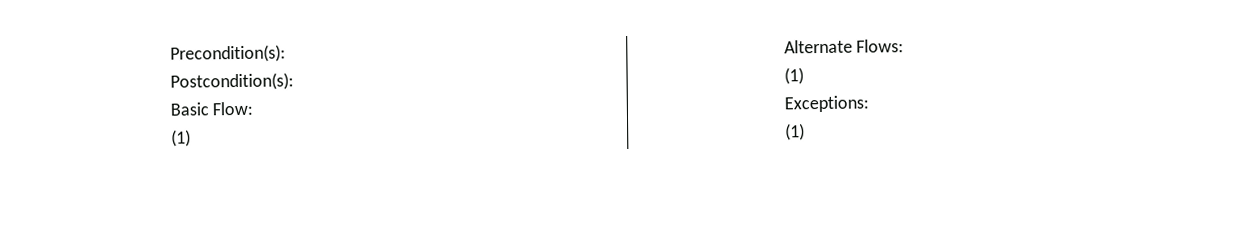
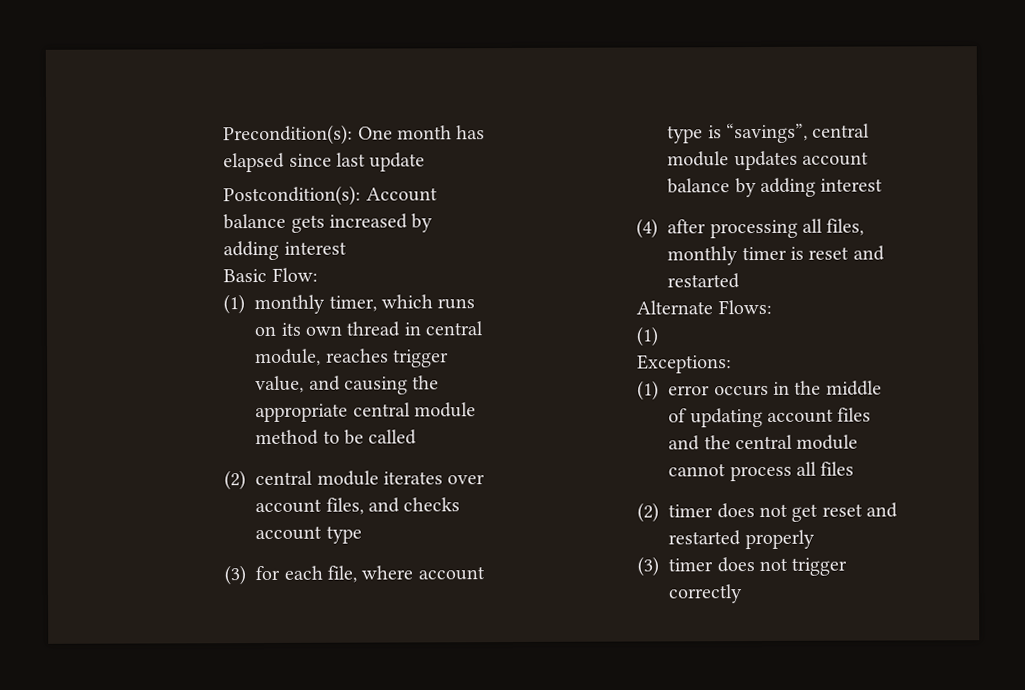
- Precondition(s):
- Postcondition(s):
+ Precondition(s): One month has elapsed since last update
+ Postcondition(s): Account balance gets increased by adding interest
  Basic Flow:
- (1)
+ (1) monthly timer, which runs on its own thread in central module, reaches trigger value, and causing the appropriate central module method to be called
+ (2) central module iterates over account files, and checks account type
+ (3) for each file, where account type is “savings”, central module updates account balance by adding interest
+ (4) after processing all files, monthly timer is reset and restarted
  Exceptions:
- (1)
+ (1) error occurs in the middle of updating account files and the central module cannot process all files
+ (2) timer does not get reset and restarted properly
+ (3) timer does not trigger correctly

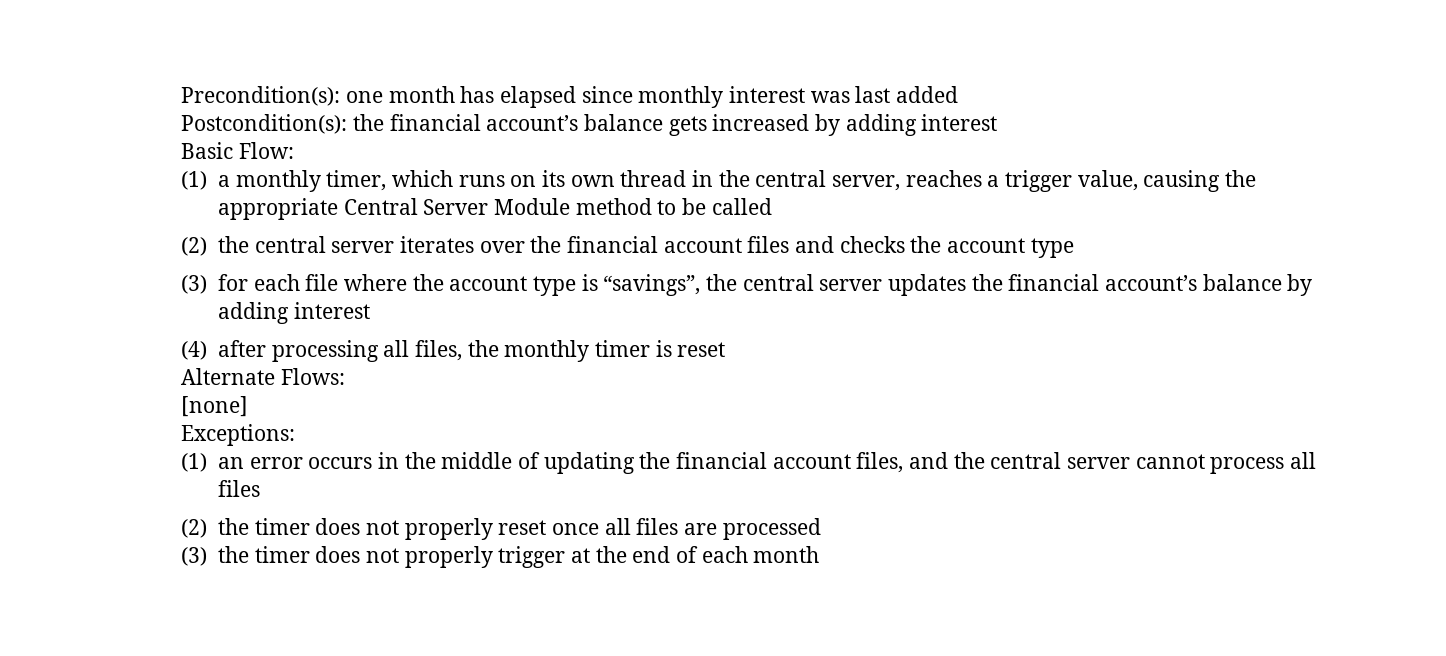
- Precondition(s): One month has elapsed since last update
- Postcondition(s): Account balance gets increased by adding interest
+ Precondition(s): one month has elapsed since monthly interest was last added
+ Postcondition(s): the financial account’s balance gets increased by adding interest
- (1) monthly timer, which runs on its own thread in central module, reaches trigger value, and causing the appropriate central module method to be called
+ (1) a monthly timer, which runs on its own thread in the central server, reaches a trigger value, causing the appropriate Central Server Module method to be called
- (2) central module iterates over account files, and checks account type
+ (2) the central server iterates over the financial account files and checks the account type
- (3) for each file, where account type is “savings”, central module updates account balance by adding interest
+ (3) for each file where the account type is “savings”, the central server updates the financial account’s balance by adding interest
- (4) after processing all files, monthly timer is reset and restarted
+ (4) after processing all files, the monthly timer is reset
  Alternate Flows:
- (1)
+ [none]
- (1) error occurs in the middle of updating account files and the central module cannot process all files
+ (1) an error occurs in the middle of updating the financial account files, and the central server cannot process all files
- (2) timer does not get reset and restarted properly
- (3) timer does not trigger correctly
+ (2) the timer does not properly reset once all files are processed
+ (3) the timer does not properly trigger at the end of each month

